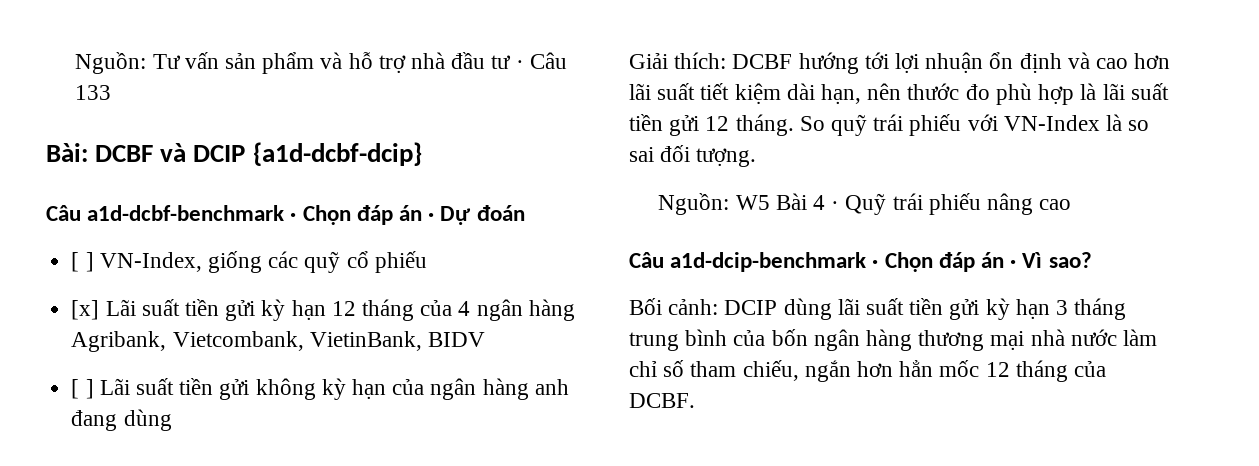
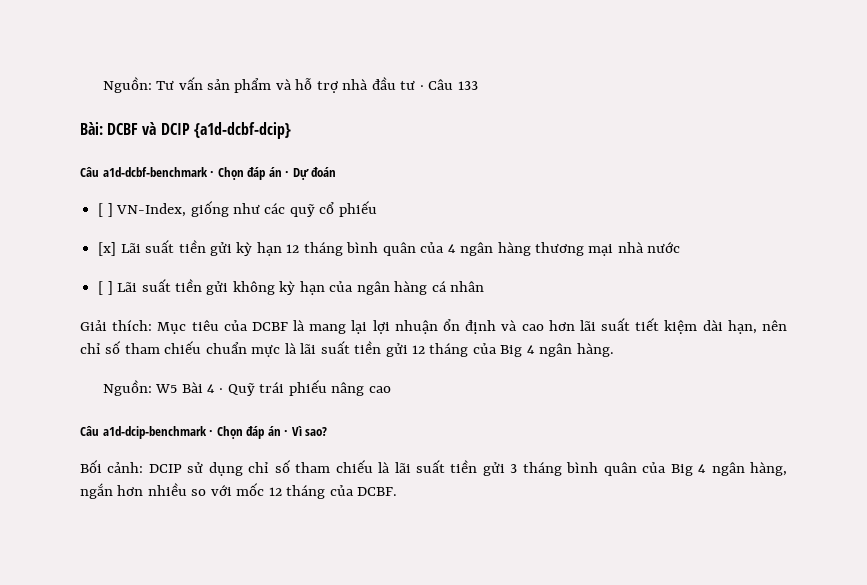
- [ ] VN-Index, giống các quỹ cổ phiếu
+ [ ] VN-Index, giống như các quỹ cổ phiếu
- [x] Lãi suất tiền gửi kỳ hạn 12 tháng của 4 ngân hàng Agribank, Vietcombank, VietinBank, BIDV
+ [x] Lãi suất tiền gửi kỳ hạn 12 tháng bình quân của 4 ngân hàng thương mại nhà nước
- [ ] Lãi suất tiền gửi không kỳ hạn của ngân hàng anh đang dùng
+ [ ] Lãi suất tiền gửi không kỳ hạn của ngân hàng cá nhân
- Giải thích: DCBF hướng tới lợi nhuận ổn định và cao hơn lãi suất tiết kiệm dài hạn, nên thước đo phù hợp là lãi suất tiền gửi 12 tháng. So quỹ trái phiếu với VN-Index là so sai đối tượng.
+ Giải thích: Mục tiêu của DCBF là mang lại lợi nhuận ổn định và cao hơn lãi suất tiết kiệm dài hạn, nên chỉ số tham chiếu chuẩn mực là lãi suất tiền gửi 12 tháng của Big 4 ngân hàng.
- Bối cảnh: DCIP dùng lãi suất tiền gửi kỳ hạn 3 tháng trung bình của bốn ngân hàng thương mại nhà nước làm chỉ số tham chiếu, ngắn hơn hẳn mốc 12 tháng của DCBF.
+ Bối cảnh: DCIP sử dụng chỉ số tham chiếu là lãi suất tiền gửi 3 tháng bình quân của Big 4 ngân hàng, ngắn hơn nhiều so với mốc 12 tháng của DCBF.

